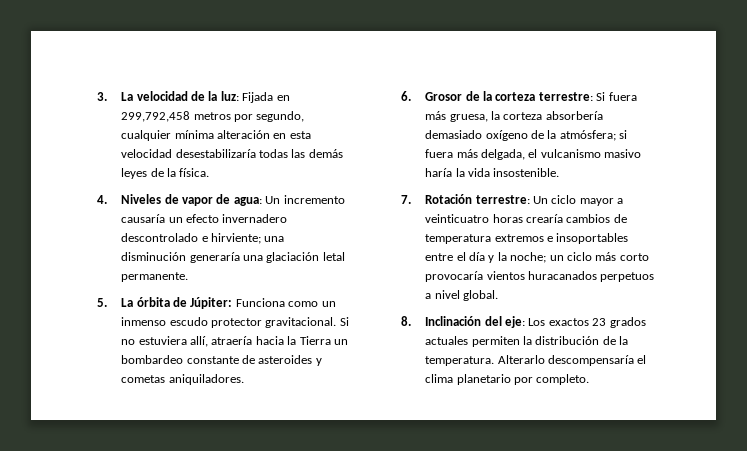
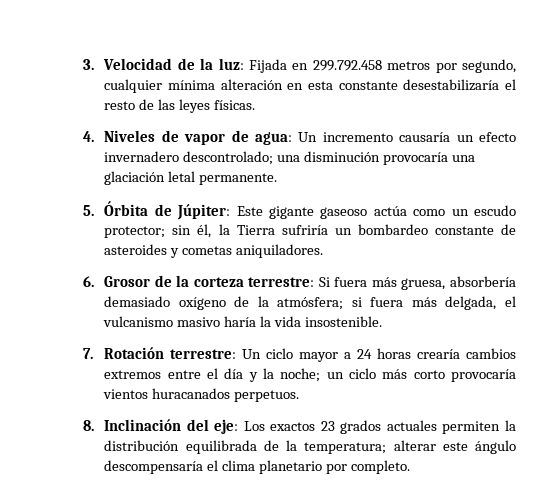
- 3. La velocidad de la luz: Fijada en 299,792,458 metros por segundo, cualquier mínima alteración en esta velocidad desestabilizaría todas las demás leyes de la física.
+ 3. Velocidad de la luz: Fijada en 299.792.458 metros por segundo, cualquier mínima alteración en esta constante desestabilizaría el resto de las leyes físicas.
- 4. Niveles de vapor de agua: Un incremento causaría un efecto invernadero descontrolado e hirviente; una disminución generaría una glaciación letal permanente.
+ 4. Niveles de vapor de agua: Un incremento causaría un efecto invernadero descontrolado; una disminución provocaría una glaciación letal permanente.
- 5. La órbita de Júpiter: Funciona como un inmenso escudo protector gravitacional. Si no estuviera allí, atraería hacia la Tierra un bombardeo constante de asteroides y cometas aniquiladores.
+ 5. Órbita de Júpiter: Este gigante gaseoso actúa como un escudo protector; sin él, la Tierra sufriría un bombardeo constante de asteroides y cometas aniquiladores.
- 6. Grosor de la corteza terrestre: Si fuera más gruesa, la corteza absorbería demasiado oxígeno de la atmósfera; si fuera más delgada, el vulcanismo masivo haría la vida insostenible.
+ 6. Grosor de la corteza terrestre: Si fuera más gruesa, absorbería demasiado oxígeno de la atmósfera; si fuera más delgada, el vulcanismo masivo haría la vida insostenible.
- 7. Rotación terrestre: Un ciclo mayor a veinticuatro horas crearía cambios de temperatura extremos e insoportables entre el día y la noche; un ciclo más corto provocaría vientos huracanados perpetuos a nivel global.
+ 7. Rotación terrestre: Un ciclo mayor a 24 horas crearía cambios extremos entre el día y la noche; un ciclo más corto provocaría vientos huracanados perpetuos.
- 8. Inclinación del eje: Los exactos 23 grados actuales permiten la distribución de la temperatura. Alterarlo descompensaría el clima planetario por completo.
+ 8. Inclinación del eje: Los exactos 23 grados actuales permiten la distribución equilibrada de la temperatura; alterar este ángulo descompensaría el clima planetario por completo.

